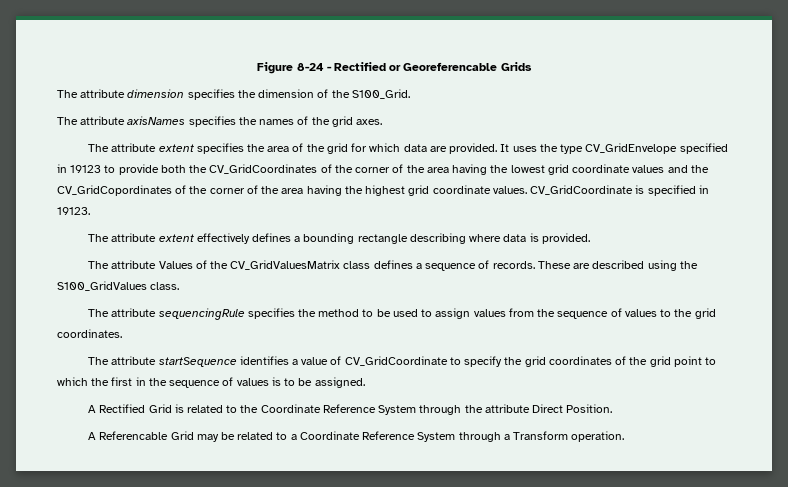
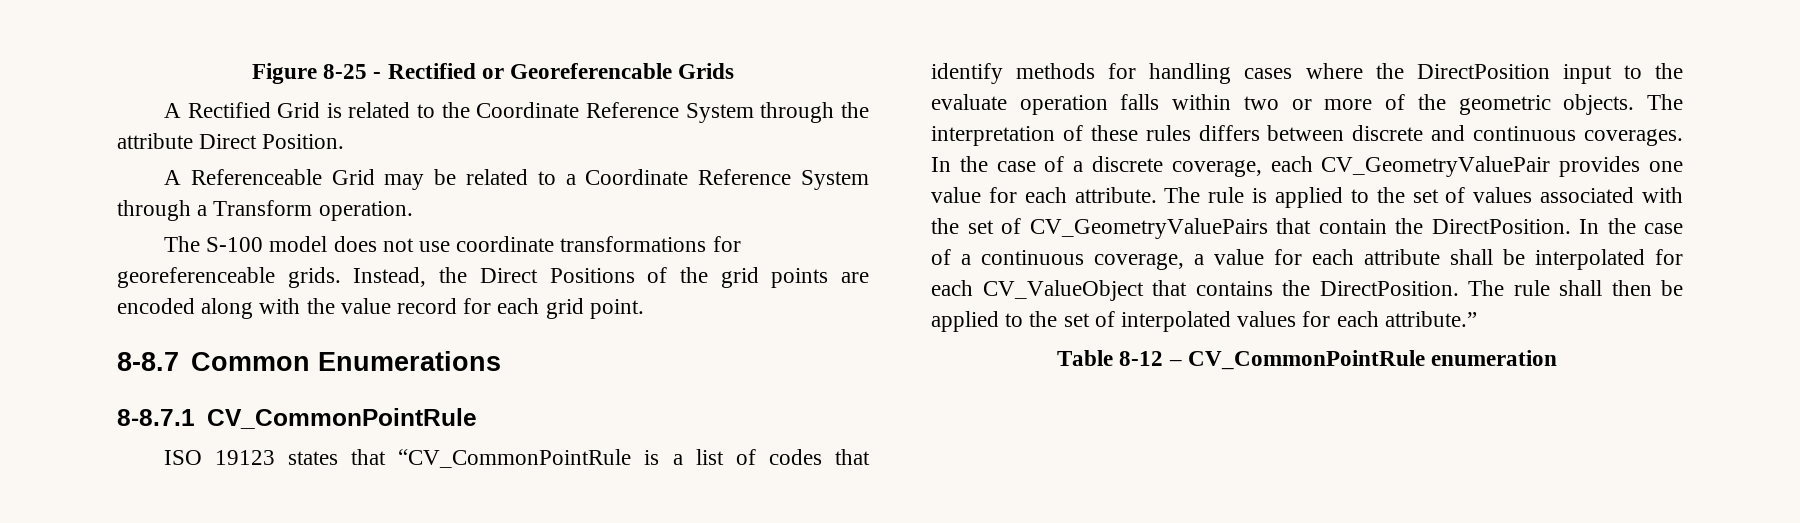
- Figure 8-24 - Rectified or Georeferencable Grids
+ Figure 8-25 - Rectified or Georeferencable Grids
- The attribute dimension specifies the dimension of the S100_Grid.
- The attribute axisNames specifies the names of the grid axes.
- The attribute extent specifies the area of the grid for which data are provided. It uses the type CV_GridEnvelope specified in 19123 to provide both the CV_GridCoordinates of the corner of the area having the lowest grid coordinate values and the CV_GridCopordinates of the corner of the area having the highest grid coordinate values. CV_GridCoordinate is specified in 19123.
- The attribute extent effectively defines a bounding rectangle describing where data is provided.
- The attribute Values of the CV_GridValuesMatrix class defines a sequence of records. These are described using the S100_GridValues class.
- The attribute sequencingRule specifies the method to be used to assign values from the sequence of values to the grid coordinates.
- The attribute startSequence identifies a value of CV_GridCoordinate to specify the grid coordinates of the grid point to which the first in the sequence of values is to be assigned.
- A Referencable Grid may be related to a Coordinate Reference System through a Transform operation.
+ A Referenceable Grid may be related to a Coordinate Reference System through a Transform operation.
+ The S-100 model does not use coordinate transformations for georeferenceable grids. Instead, the Direct Positions of the grid points are encoded along with the value record for each grid point.
+ 8-8.7 Common Enumerations
+ 8-8.7.1 CV_CommonPointRule
+ ISO 19123 states that “CV_CommonPointRule is a list of codes that identify methods for handling cases where the DirectPosition input to the evaluate operation falls within two or more of the geometric objects. The interpretation of these rules differs between discrete and continuous coverages. In the case of a discrete coverage, each CV_GeometryValuePair provides one value for each attribute. The rule is applied to the set of values associated with the set of CV_GeometryValuePairs that contain the DirectPosition. In the case of a continuous coverage, a value for each attribute shall be interpolated for each CV_ValueObject that contains the DirectPosition. The rule shall then be applied to the set of interpolated values for each attribute.”
+ Table 8-12 – CV_CommonPointRule enumeration

